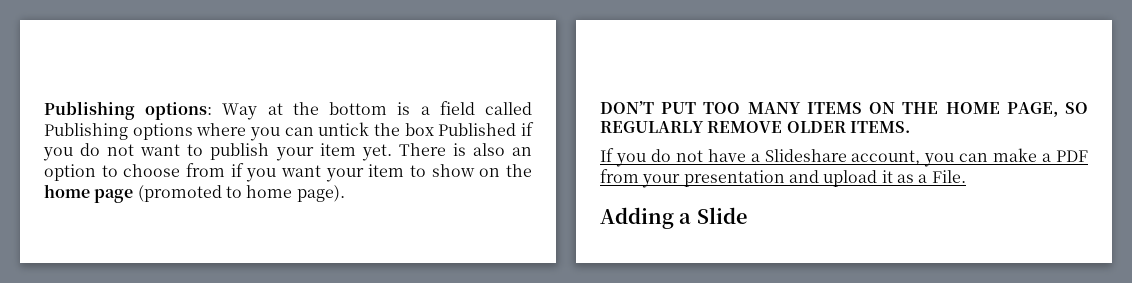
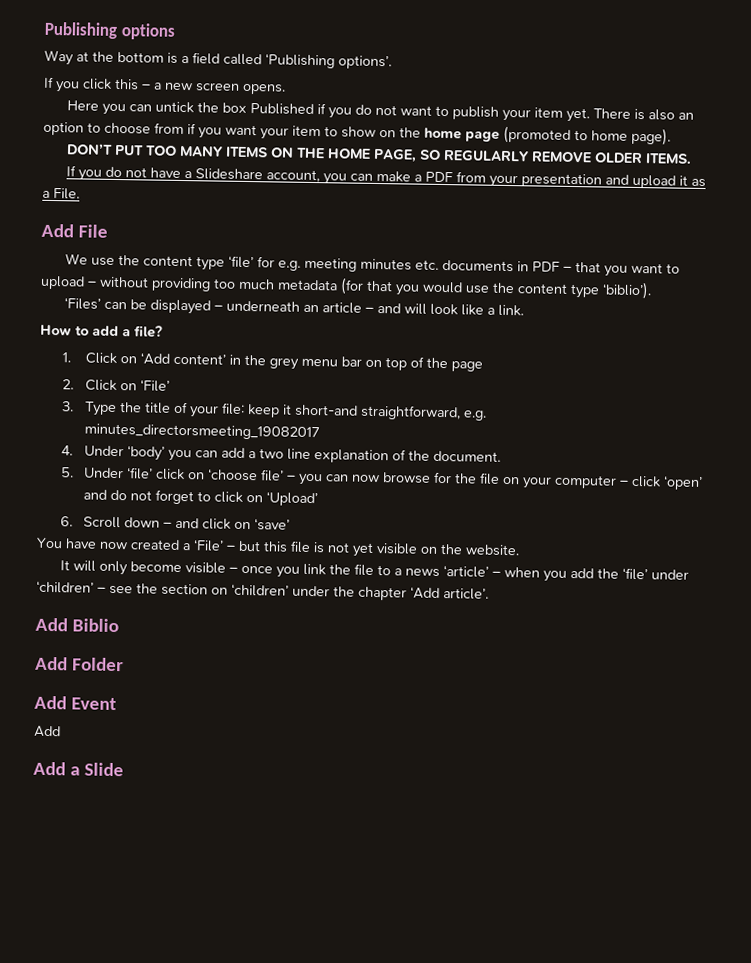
- Publishing options: Way at the bottom is a field called Publishing options where you can untick the box Published if you do not want to publish your item yet.
+ Publishing options
+ Way at the bottom is a field called ‘Publishing options’.
+ If you click this – a new screen opens.
+ Here you can untick the box Published if you do not want to publish your item yet.
- Adding a Slide
+ Add File
+ We use the content type ‘file’ for e.g. meeting minutes etc. documents in PDF – that you want to upload – without providing too much metadata (for that you would use the content type ‘biblio’).
+ ‘Files’ can be displayed – underneath an article – and will look like a link.
+ How to add a file?
+ 1. Click on ‘Add content’ in the grey menu bar on top of the page
+ 2. Click on ‘File’
+ 3. Type the title of your file: keep it short-and straightforward, e.g. minutes_directorsmeeting_19082017
+ 4. Under ‘body’ you can add a two line explanation of the document.
+ 5. Under ‘file’ click on ‘choose file’ – you can now browse for the file on your computer – click ‘open’ and do not forget to click on ‘Upload’
+ 6. Scroll down – and click on ‘save’
+ You have now created a ‘File’ – but this file is not yet visible on the website.
+ It will only become visible – once you link the file to a news ‘article’ – when you add the ‘file’ under ‘children’ – see the section on ‘children’ under the chapter ‘Add article’.
+ Add Biblio
+ Add Folder
+ Add Event
+ Add
+ Add a Slide

